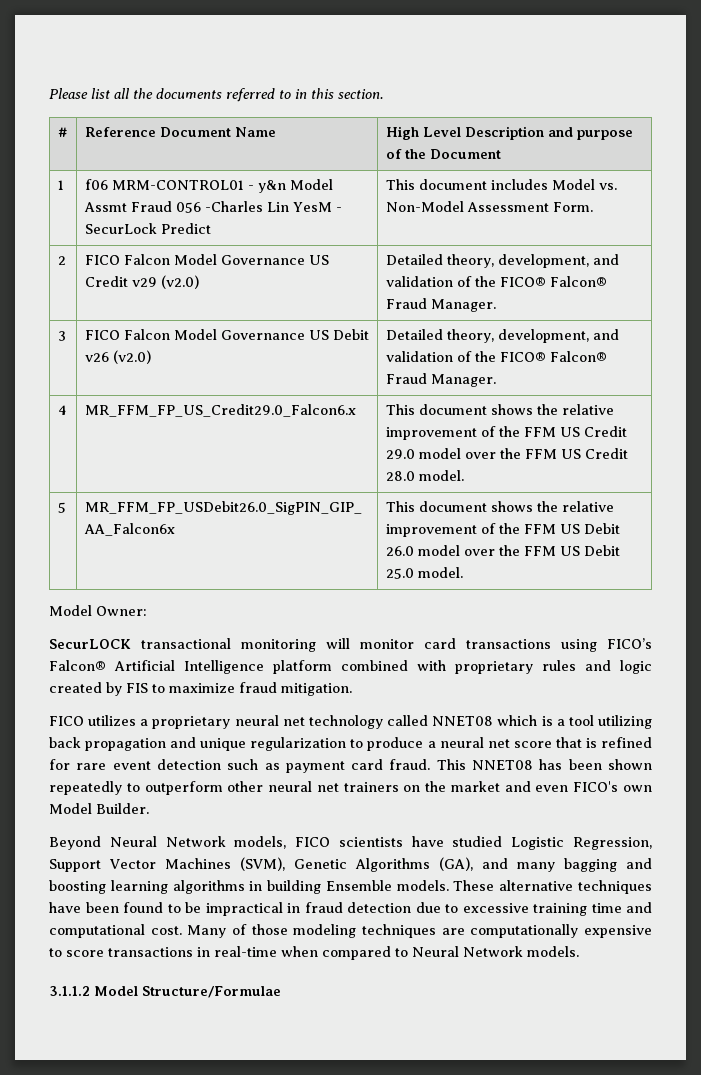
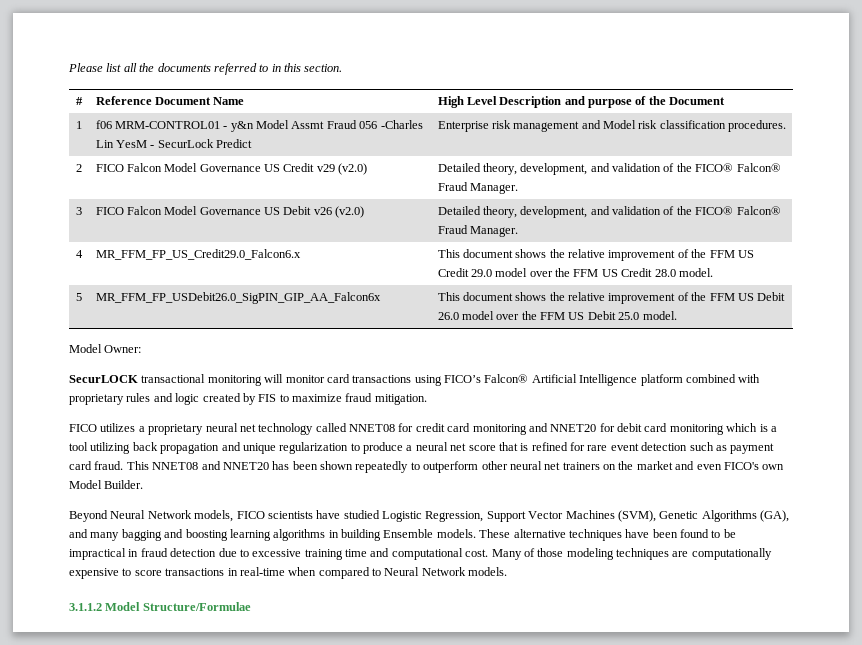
- 1 | f06 MRM-CONTROL01 - y&n Model Assmt Fraud 056 -Charles Lin YesM - SecurLock Predict | This document includes Model vs. Non-Model Assessment Form.
+ 1 | f06 MRM-CONTROL01 - y&n Model Assmt Fraud 056 -Charles Lin YesM - SecurLock Predict | Enterprise risk management and Model risk classification procedures.
- FICO utilizes a proprietary neural net technology called NNET08 which is a tool utilizing back propagation and unique regularization to produce a neural net score that is refined for rare event detection such as payment card fraud.
+ FICO utilizes a proprietary neural net technology called NNET08 for credit card monitoring and NNET20 for debit card monitoring which is a tool utilizing back propagation and unique regularization to produce a neural net score that is refined for rare event detection such as payment card fraud.
- This NNET08 has been shown repeatedly to outperform other neural net trainers on the market and even FICO's own Model Builder.
+ This NNET08 and NNET20 has been shown repeatedly to outperform other neural net trainers on the market and even FICO's own Model Builder.

